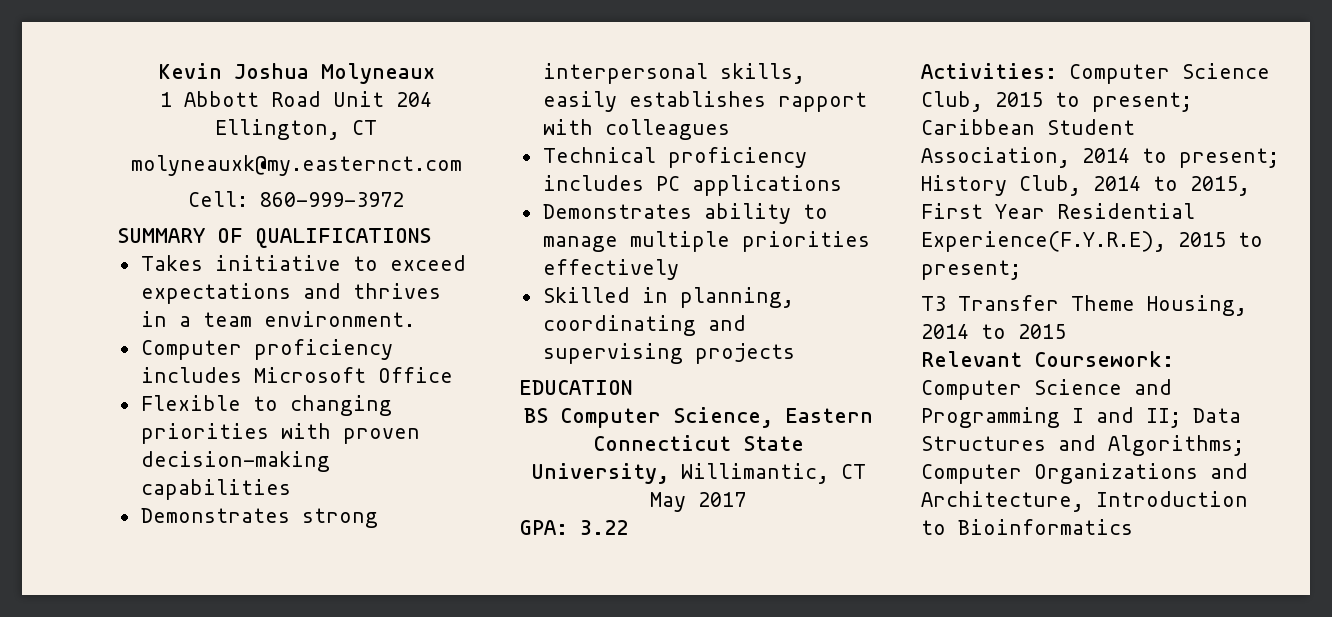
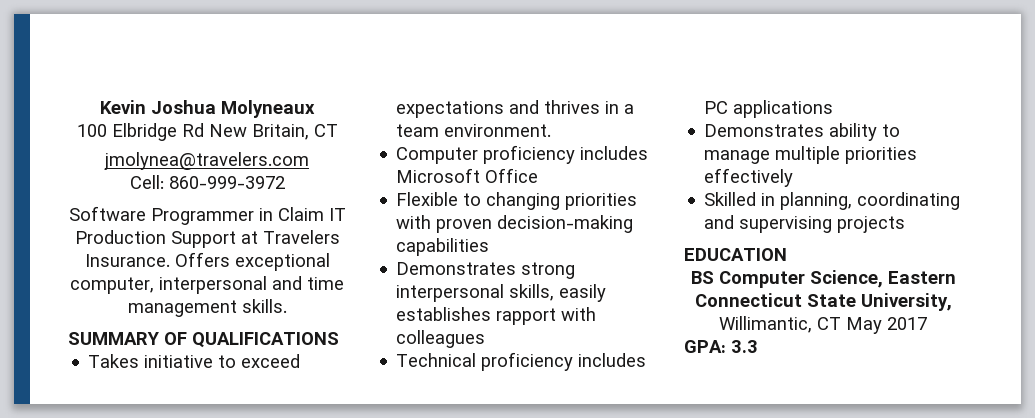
- 1 Abbott Road Unit 204 Ellington, CT
+ 100 Elbridge Rd New Britain, CT
- molyneauxk@my.easternct.com
+ jmolynea@travelers.com
+ Software Programmer in Claim IT Production Support at Travelers Insurance. Offers exceptional computer, interpersonal and time management skills.
- GPA: 3.22
- Activities: Computer Science Club, 2015 to present; Caribbean Student Association, 2014 to present; History Club, 2014 to 2015, First Year Residential Experience(F.Y.R.E), 2015 to present;
- T3 Transfer Theme Housing, 2014 to 2015
- Relevant Coursework: Computer Science and Programming I and II; Data Structures and Algorithms; Computer Organizations and Architecture, Introduction to Bioinformatics
+ GPA: 3.3

